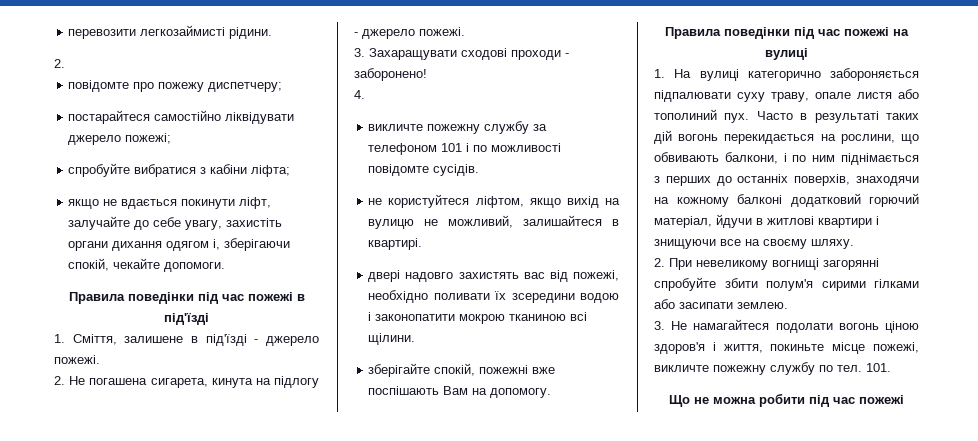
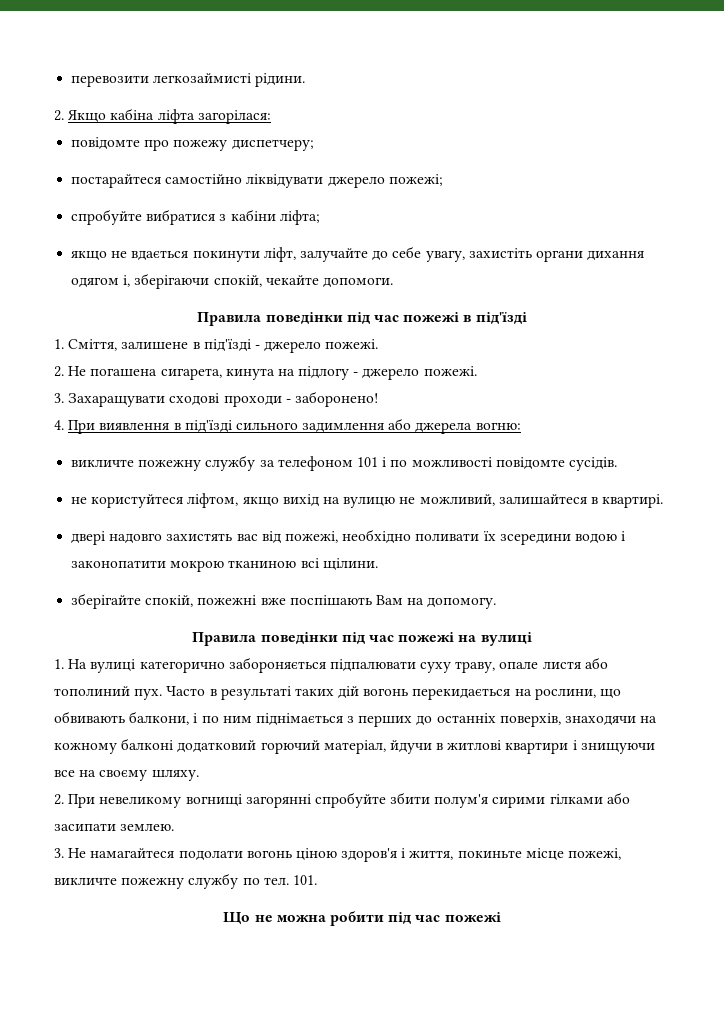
  перевозити легкозаймисті рідини.
- 2.
+ 2. Якщо кабіна ліфта загорілася:
- 4.
+ 4. При виявлення в під'їзді сильного задимлення або джерела вогню:

